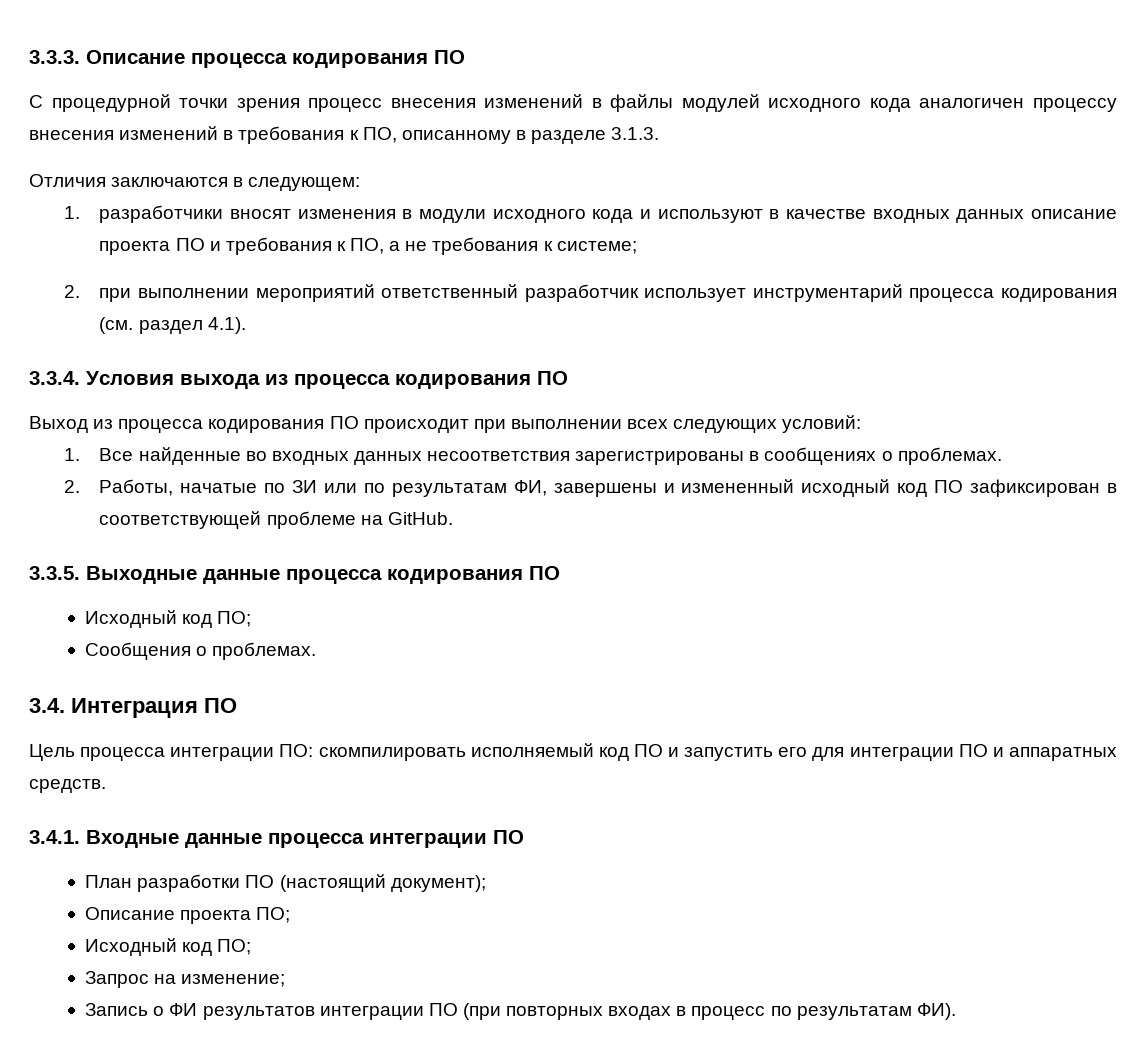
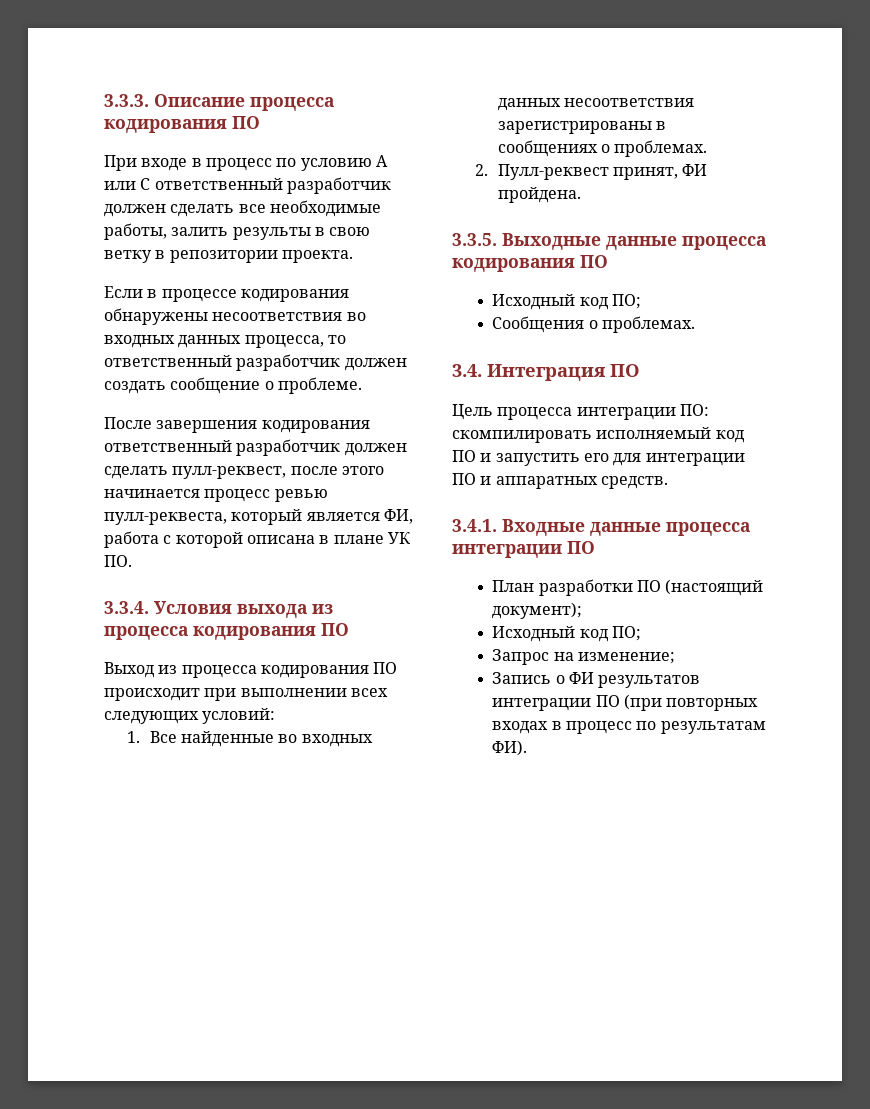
- С процедурной точки зрения процесс внесения изменений в файлы модулей исходного кода аналогичен процессу внесения изменений в требования к ПО, описанному в разделе 3.1.3.
- Отличия заключаются в следующем:
- 1. разработчики вносят изменения в модули исходного кода и используют в качестве входных данных описание проекта ПО и требования к ПО, а не требования к системе;
- 2. при выполнении мероприятий ответственный разработчик использует инструментарий процесса кодирования (см. раздел 4.1).
+ При входе в процесс по условию А или С ответственный разработчик должен сделать все необходимые работы, залить результы в свою ветку в репозитории проекта.
+ Если в процессе кодирования обнаружены несоответствия во входных данных процесса, то ответственный разработчик должен создать сообщение о проблеме.
+ После завершения кодирования ответственный разработчик должен сделать пулл-реквест, после этого начинается процесс ревью пулл-реквеста, который является ФИ, работа с которой описана в плане УК ПО.
- 2. Работы, начатые по ЗИ или по результатам ФИ, завершены и измененный исходный код ПО зафиксирован в соответствующей проблеме на GitHub.
+ 2. Пулл-реквест принят, ФИ пройдена.
- Описание проекта ПО;

